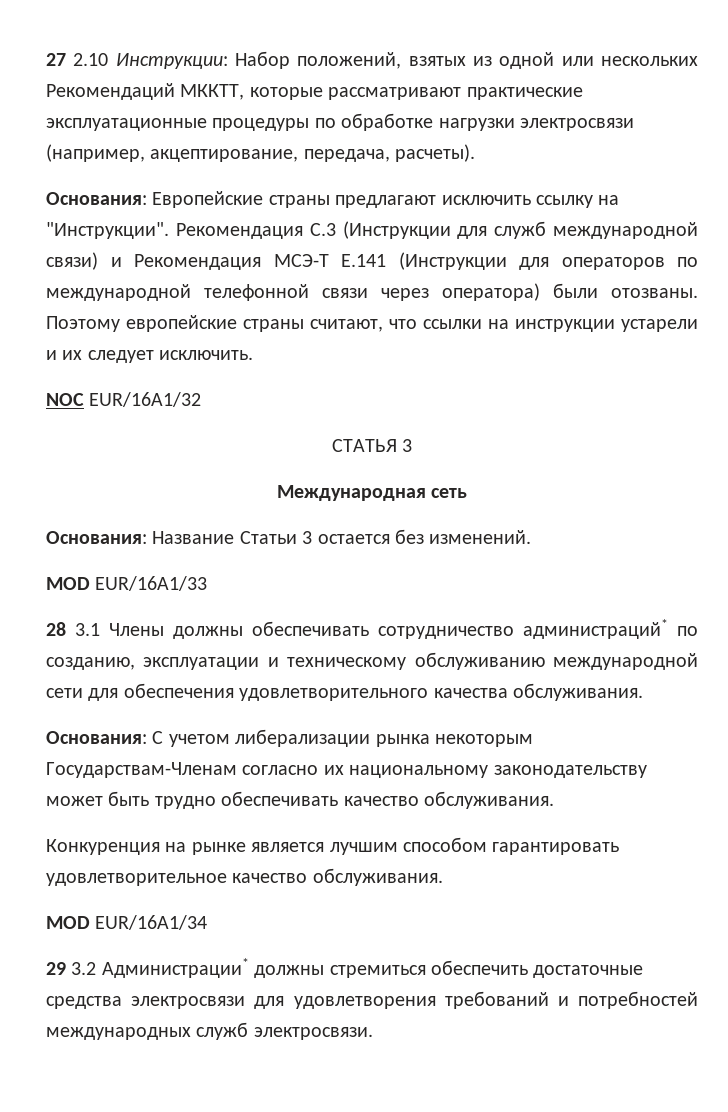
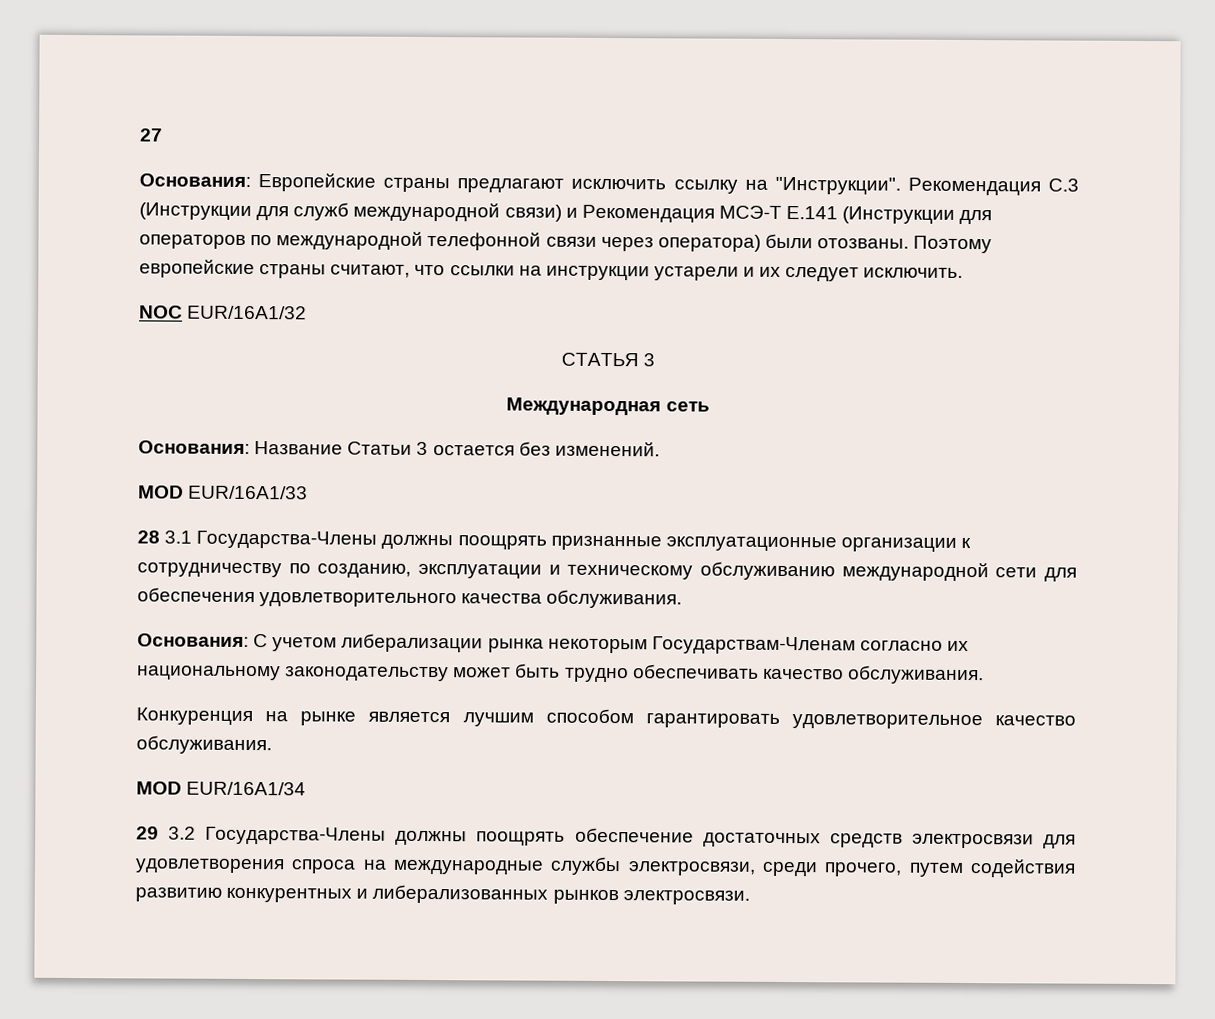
- 27 2.10 Инструкции: Набор положений, взятых из одной или нескольких Рекомендаций МККТТ, которые рассматривают практические эксплуатационные процедуры по обработке нагрузки электросвязи (например, акцептирование, передача, расчеты).
+ 27
- 28 3.1 Члены должны обеспечивать сотрудничество администраций* по созданию, эксплуатации и техническому обслуживанию международной сети для обеспечения удовлетворительного качества обслуживания.
+ 28 3.1 Государства-Члены должны поощрять признанные эксплуатационные организации к сотрудничеству по созданию, эксплуатации и техническому обслуживанию международной сети для обеспечения удовлетворительного качества обслуживания.
- 29 3.2 Администрации* должны стремиться обеспечить достаточные средства электросвязи для удовлетворения требований и потребностей международных служб электросвязи.
+ 29 3.2 Государства-Члены должны поощрять обеспечение достаточных средств электросвязи для удовлетворения спроса на международные службы электросвязи, среди прочего, путем содействия развитию конкурентных и либерализованных рынков электросвязи.

